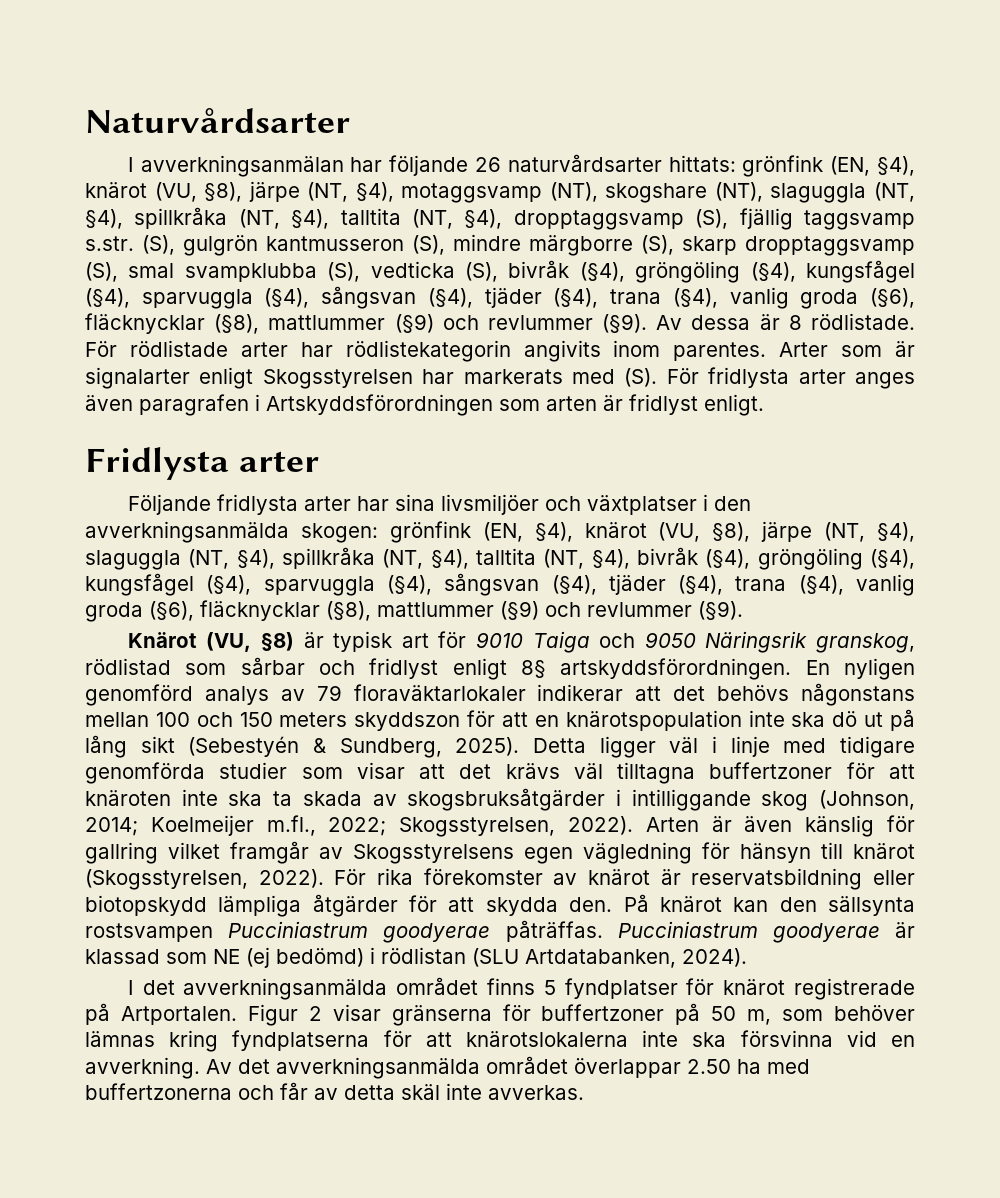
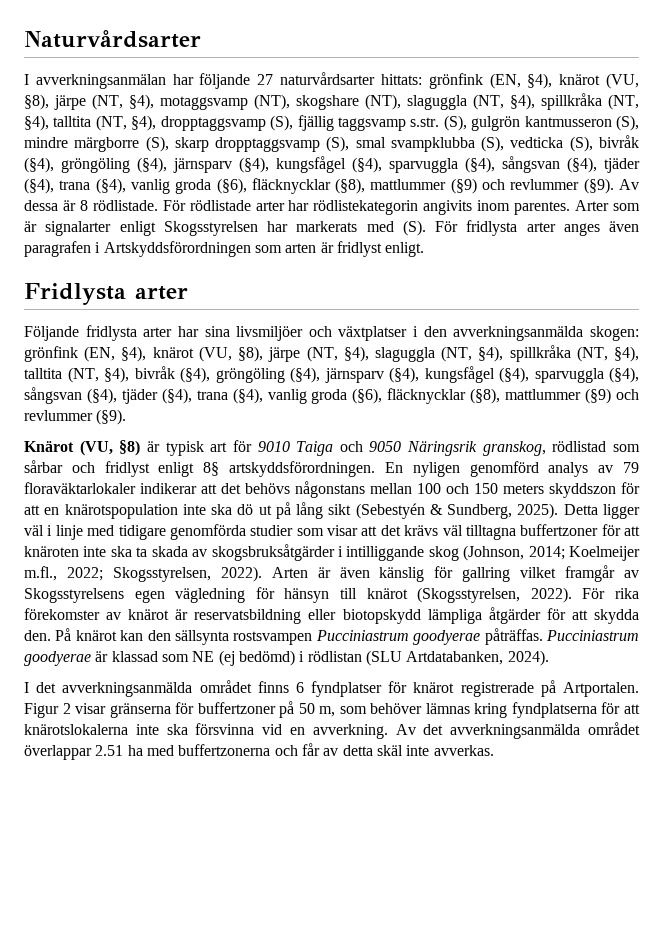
- I avverkningsanmälan har följande 26 naturvårdsarter hittats:
+ I avverkningsanmälan har följande 27 naturvårdsarter hittats:
- grönfink (EN, §4), knärot (VU, §8), järpe (NT, §4), motaggsvamp (NT), skogshare (NT), slaguggla (NT, §4), spillkråka (NT, §4), talltita (NT, §4), dropptaggsvamp (S), fjällig taggsvamp s.str. (S), gulgrön kantmusseron (S), mindre märgborre (S), skarp dropptaggsvamp (S), smal svampklubba (S), vedticka (S), bivråk (§4), gröngöling (§4), kungsfågel (§4), sparvuggla (§4), sångsvan (§4), tjäder (§4), trana (§4), vanlig groda (§6), fläcknycklar (§8), mattlummer (§9) och revlummer (§9).
+ grönfink (EN, §4), knärot (VU, §8), järpe (NT, §4), motaggsvamp (NT), skogshare (NT), slaguggla (NT, §4), spillkråka (NT, §4), talltita (NT, §4), dropptaggsvamp (S), fjällig taggsvamp s.str. (S), gulgrön kantmusseron (S), mindre märgborre (S), skarp dropptaggsvamp (S), smal svampklubba (S), vedticka (S), bivråk (§4), gröngöling (§4), järnsparv (§4), kungsfågel (§4), sparvuggla (§4), sångsvan (§4), tjäder (§4), trana (§4), vanlig groda (§6), fläcknycklar (§8), mattlummer (§9) och revlummer (§9).
- Följande fridlysta arter har sina livsmiljöer och växtplatser i den avverkningsanmälda skogen: grönfink (EN, §4), knärot (VU, §8), järpe (NT, §4), slaguggla (NT, §4), spillkråka (NT, §4), talltita (NT, §4), bivråk (§4), gröngöling (§4), kungsfågel (§4), sparvuggla (§4), sångsvan (§4), tjäder (§4), trana (§4), vanlig groda (§6), fläcknycklar (§8), mattlummer (§9) och revlummer (§9).
+ Följande fridlysta arter har sina livsmiljöer och växtplatser i den avverkningsanmälda skogen: grönfink (EN, §4), knärot (VU, §8), järpe (NT, §4), slaguggla (NT, §4), spillkråka (NT, §4), talltita (NT, §4), bivråk (§4), gröngöling (§4), järnsparv (§4), kungsfågel (§4), sparvuggla (§4), sångsvan (§4), tjäder (§4), trana (§4), vanlig groda (§6), fläcknycklar (§8), mattlummer (§9) och revlummer (§9).
- I det avverkningsanmälda området finns 5 fyndplatser för knärot registrerade på Artportalen.
+ I det avverkningsanmälda området finns 6 fyndplatser för knärot registrerade på Artportalen.
- Av det avverkningsanmälda området överlappar 2.50 ha med buffertzonerna och får av detta skäl inte avverkas.
+ Av det avverkningsanmälda området överlappar 2.51 ha med buffertzonerna och får av detta skäl inte avverkas.

